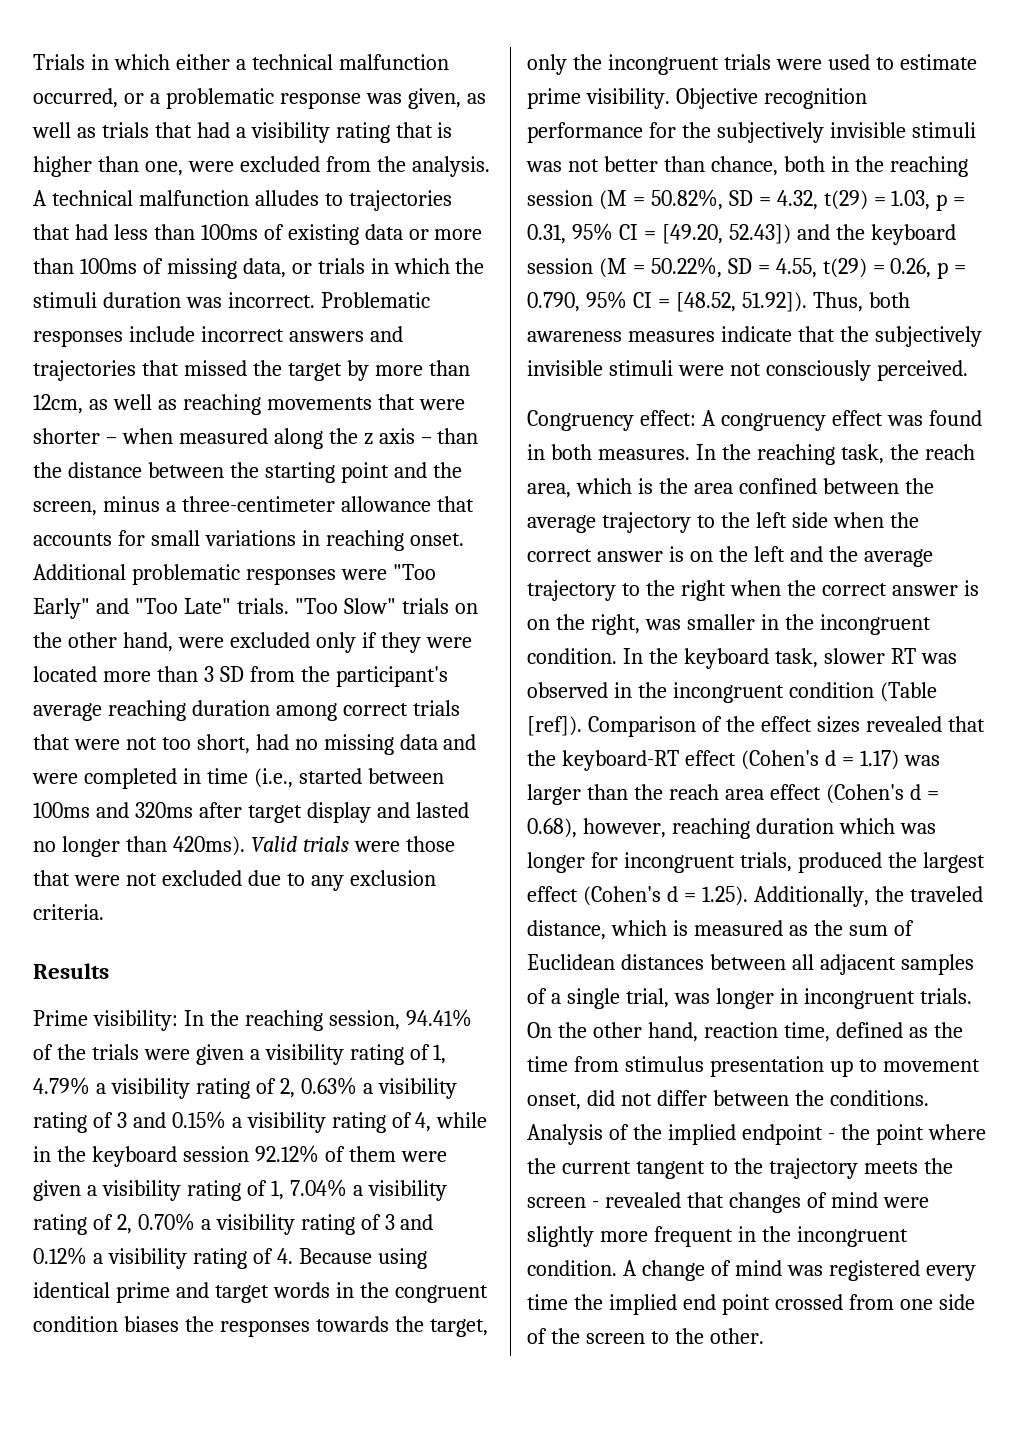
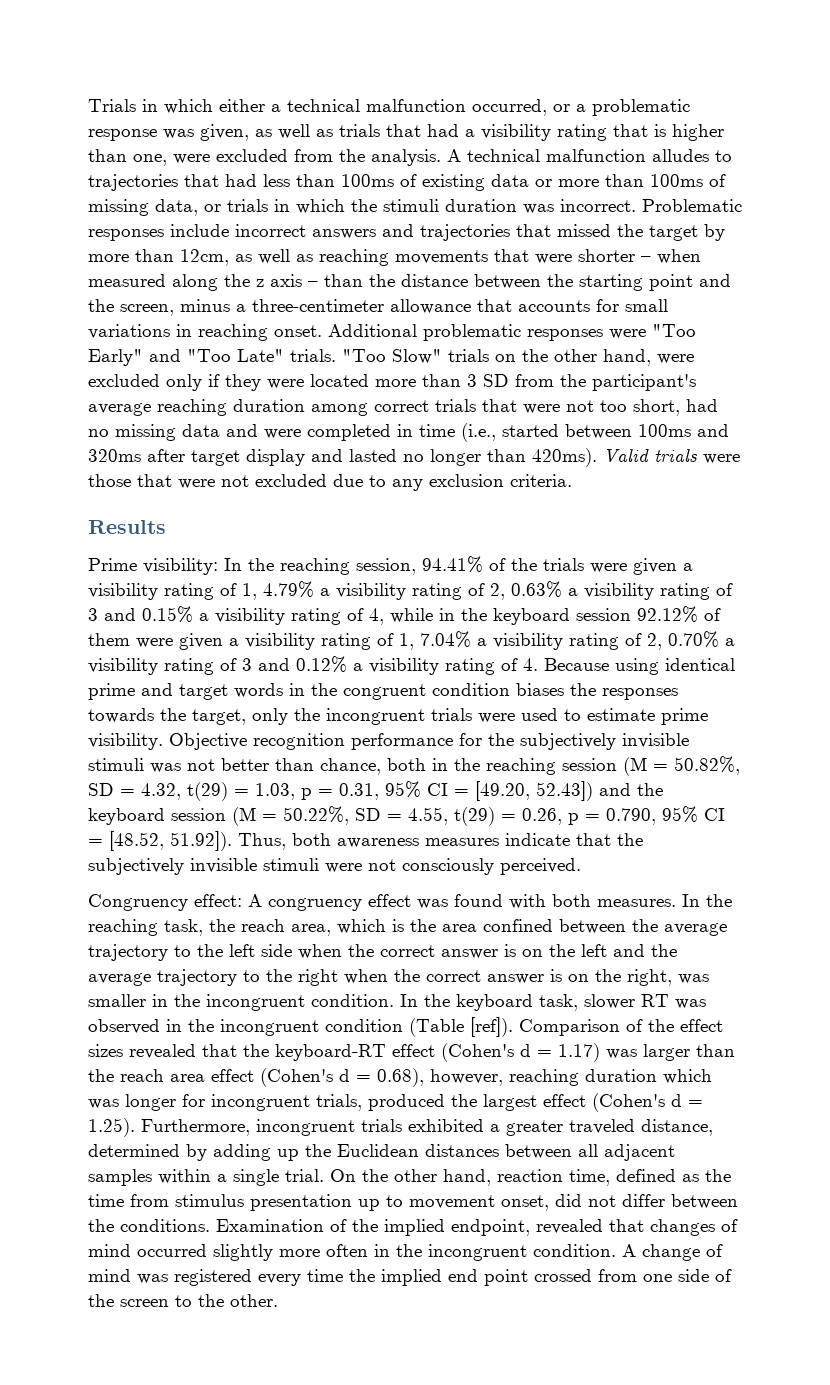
- Congruency effect: A congruency effect was found in both measures.
+ Congruency effect: A congruency effect was found with both measures.
- Comparison of the effect sizes revealed that the keyboard-RT effect (Cohen's d = 1.17) was larger than the reach area effect (Cohen's d = 0.68), however, reaching duration which was longer for incongruent trials, produced the largest effect (Cohen's d = 1.25). Additionally, the traveled distance, which is measured as the sum of Euclidean distances between all adjacent samples of a single trial, was longer in incongruent trials.
+ Comparison of the effect sizes revealed that the keyboard-RT effect (Cohen's d = 1.17) was larger than the reach area effect (Cohen's d = 0.68), however, reaching duration which was longer for incongruent trials, produced the largest effect (Cohen's d = 1.25). Furthermore, incongruent trials exhibited a greater traveled distance, determined by adding up the Euclidean distances between all adjacent samples within a single trial.
- Analysis of the implied endpoint - the point where the current tangent to the trajectory meets the screen - revealed that changes of mind were slightly more frequent in the incongruent condition.
+ Examination of the implied endpoint, revealed that changes of mind occurred slightly more often in the incongruent condition.

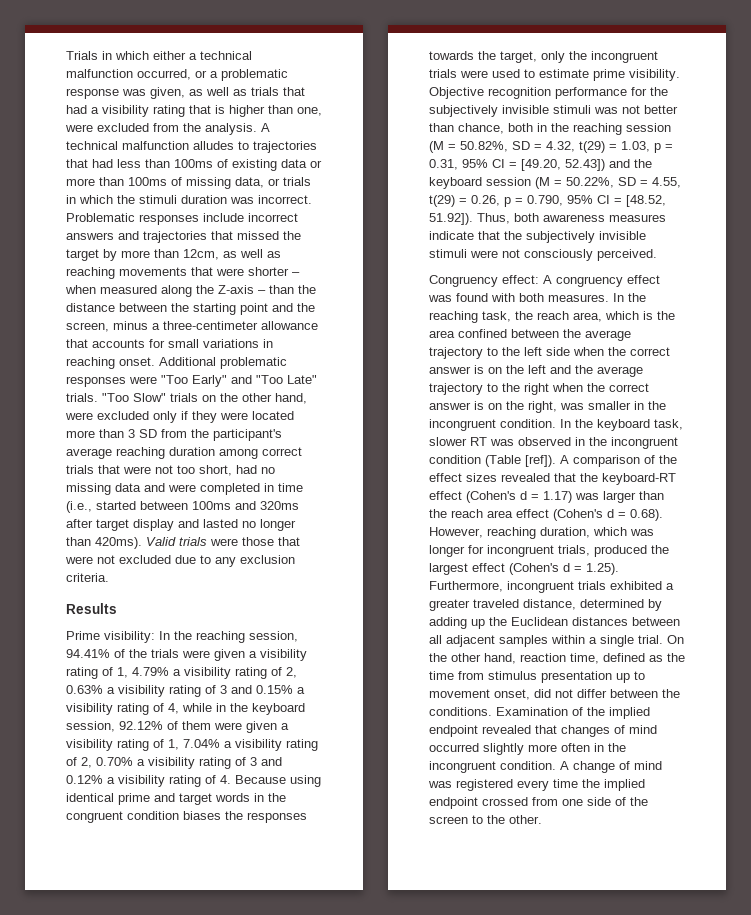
- Problematic responses include incorrect answers and trajectories that missed the target by more than 12cm, as well as reaching movements that were shorter – when measured along the z axis – than the distance between the starting point and the screen, minus a three-centimeter allowance that accounts for small variations in reaching onset.
+ Problematic responses include incorrect answers and trajectories that missed the target by more than 12cm, as well as reaching movements that were shorter – when measured along the Z-axis – than the distance between the starting point and the screen, minus a three-centimeter allowance that accounts for small variations in reaching onset.
- In the reaching session, 94.41% of the trials were given a visibility rating of 1, 4.79% a visibility rating of 2, 0.63% a visibility rating of 3 and 0.15% a visibility rating of 4, while in the keyboard session 92.12% of them were given a visibility rating of 1, 7.04% a visibility rating of 2, 0.70% a visibility rating of 3 and 0.12% a visibility rating of 4. Because using identical prime and target words in the congruent condition biases the responses towards the target, only the incongruent trials were used to estimate prime visibility.
+ In the reaching session, 94.41% of the trials were given a visibility rating of 1, 4.79% a visibility rating of 2, 0.63% a visibility rating of 3 and 0.15% a visibility rating of 4, while in the keyboard session, 92.12% of them were given a visibility rating of 1, 7.04% a visibility rating of 2, 0.70% a visibility rating of 3 and 0.12% a visibility rating of 4. Because using identical prime and target words in the congruent condition biases the responses towards the target, only the incongruent trials were used to estimate prime visibility.
- Comparison of the effect sizes revealed that the keyboard-RT effect (Cohen's d = 1.17) was larger than the reach area effect (Cohen's d = 0.68), however, reaching duration which was longer for incongruent trials, produced the largest effect (Cohen's d = 1.25). Furthermore, incongruent trials exhibited a greater traveled distance, determined by adding up the Euclidean distances between all adjacent samples within a single trial.
+ A comparison of the effect sizes revealed that the keyboard-RT effect (Cohen's d = 1.17) was larger than the reach area effect (Cohen's d = 0.68). However, reaching duration, which was longer for incongruent trials, produced the largest effect (Cohen's d = 1.25). Furthermore, incongruent trials exhibited a greater traveled distance, determined by adding up the Euclidean distances between all adjacent samples within a single trial.
- Examination of the implied endpoint, revealed that changes of mind occurred slightly more often in the incongruent condition.
+ Examination of the implied endpoint revealed that changes of mind occurred slightly more often in the incongruent condition.
- A change of mind was registered every time the implied end point crossed from one side of the screen to the other.
+ A change of mind was registered every time the implied endpoint crossed from one side of the screen to the other.

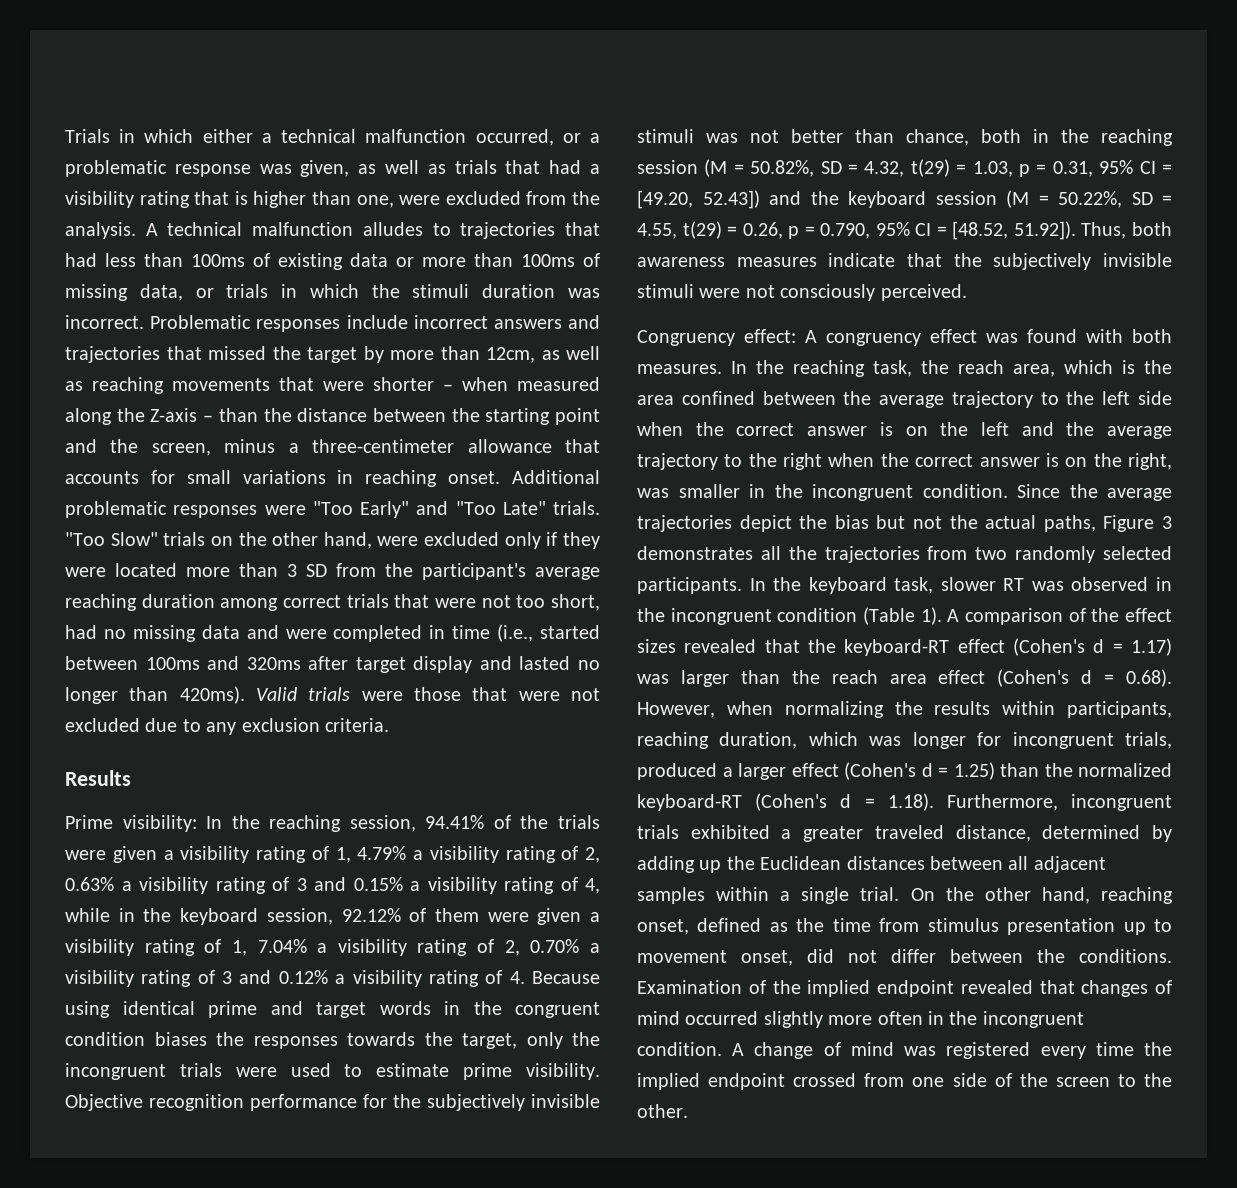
+ Since the average trajectories depict the bias but not the actual paths, Figure 3 demonstrates all the trajectories from two randomly selected participants.
- In the keyboard task, slower RT was observed in the incongruent condition (Table [ref]).
+ In the keyboard task, slower RT was observed in the incongruent condition (Table 1).
- A comparison of the effect sizes revealed that the keyboard-RT effect (Cohen's d = 1.17) was larger than the reach area effect (Cohen's d = 0.68). However, reaching duration, which was longer for incongruent trials, produced the largest effect (Cohen's d = 1.25). Furthermore, incongruent trials exhibited a greater traveled distance, determined by adding up the Euclidean distances between all adjacent samples within a single trial.
+ A comparison of the effect sizes revealed that the keyboard-RT effect (Cohen's d = 1.17) was larger than the reach area effect (Cohen's d = 0.68). However, when normalizing the results within participants, reaching duration, which was longer for incongruent trials, produced a larger effect (Cohen's d = 1.25) than the normalized keyboard-RT (Cohen's d = 1.18). Furthermore, incongruent trials exhibited a greater traveled distance, determined by adding up the Euclidean distances between all adjacent samples within a single trial.
- On the other hand, reaction time, defined as the time from stimulus presentation up to movement onset, did not differ between the conditions.
+ On the other hand, reaching onset, defined as the time from stimulus presentation up to movement onset, did not differ between the conditions.

